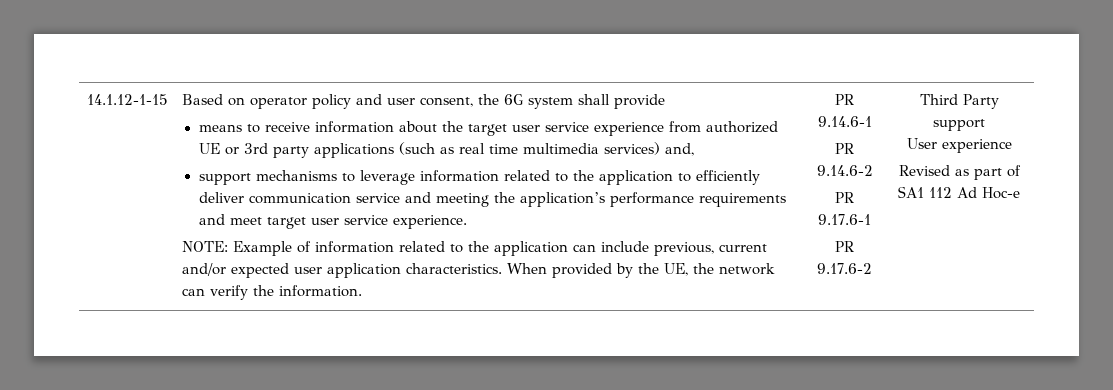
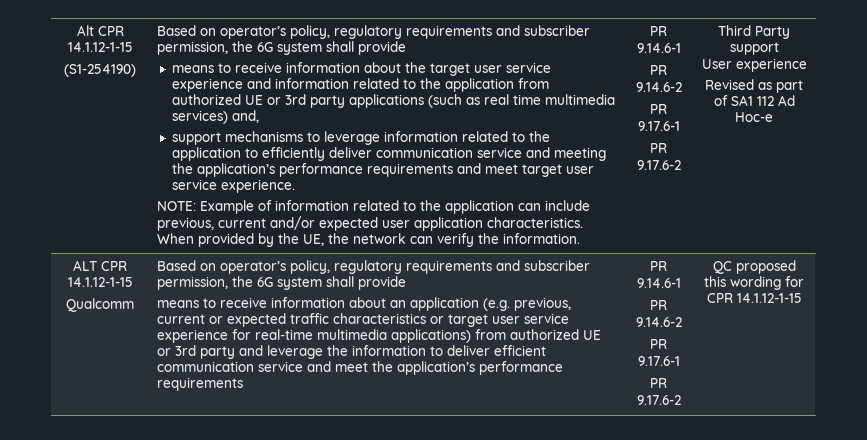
- 14.1.12-1-15 | Based on operator policy and user consent, the 6G system shall provide
+ Alt CPR 14.1.12-1-15
+ (S1-254190) | Based on operator’s policy, regulatory requirements and subscriber permission, the 6G system shall provide
- means to receive information about the target user service experience from authorized UE or 3rd party applications (such as real time multimedia services) and,
+ means to receive information about the target user service experience and information related to the application from authorized UE or 3rd party applications (such as real time multimedia services) and,
+ ALT CPR 14.1.12-1-15
+ Qualcomm | Based on operator’s policy, regulatory requirements and subscriber permission, the 6G system shall provide
+ means to receive information about an application (e.g. previous, current or expected traffic characteristics or target user service experience for real-time multimedia applications) from authorized UE or 3rd party and leverage the information to deliver efficient communication service and meet the application’s performance requirements | PR 9.14.6-1
+ PR 9.14.6-2
+ PR 9.17.6-1
+ PR 9.17.6-2 | QC proposed this wording for CPR 14.1.12-1-15

